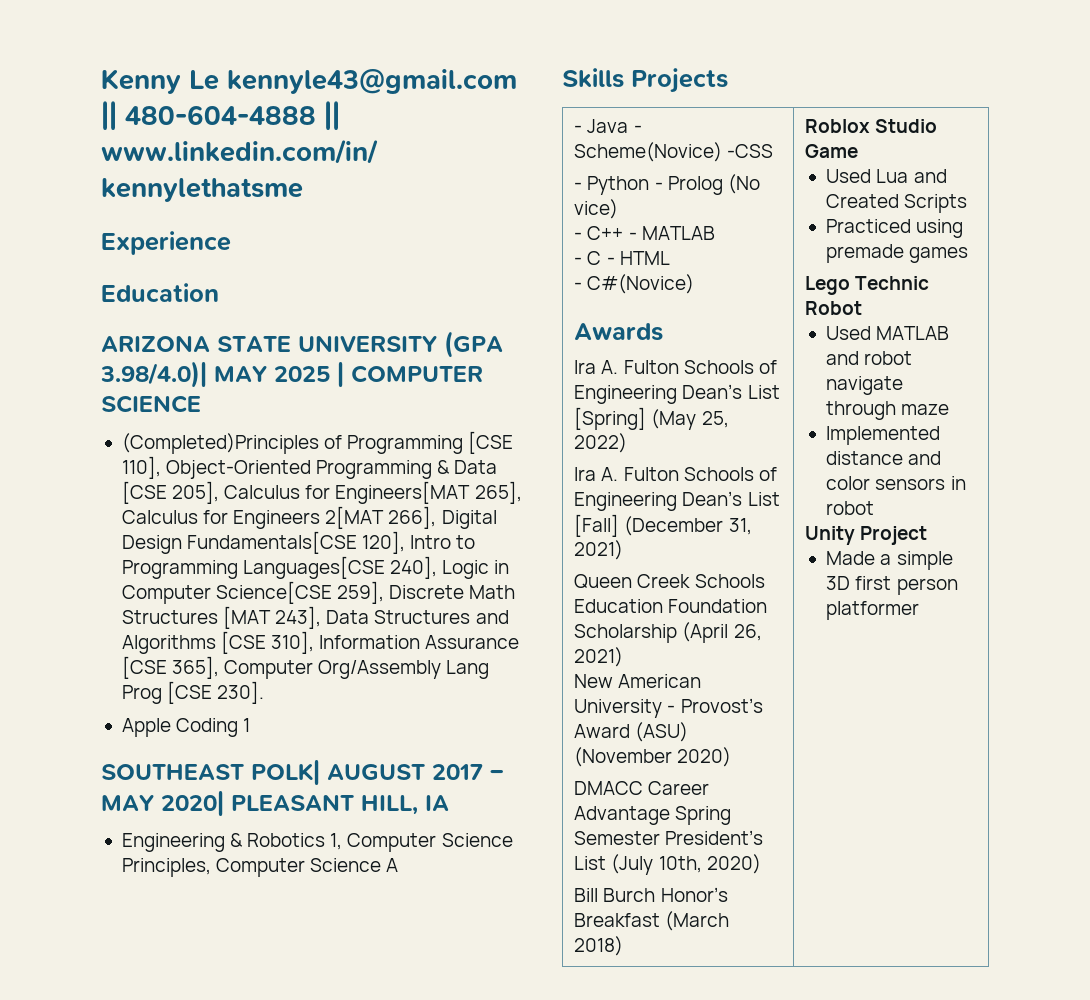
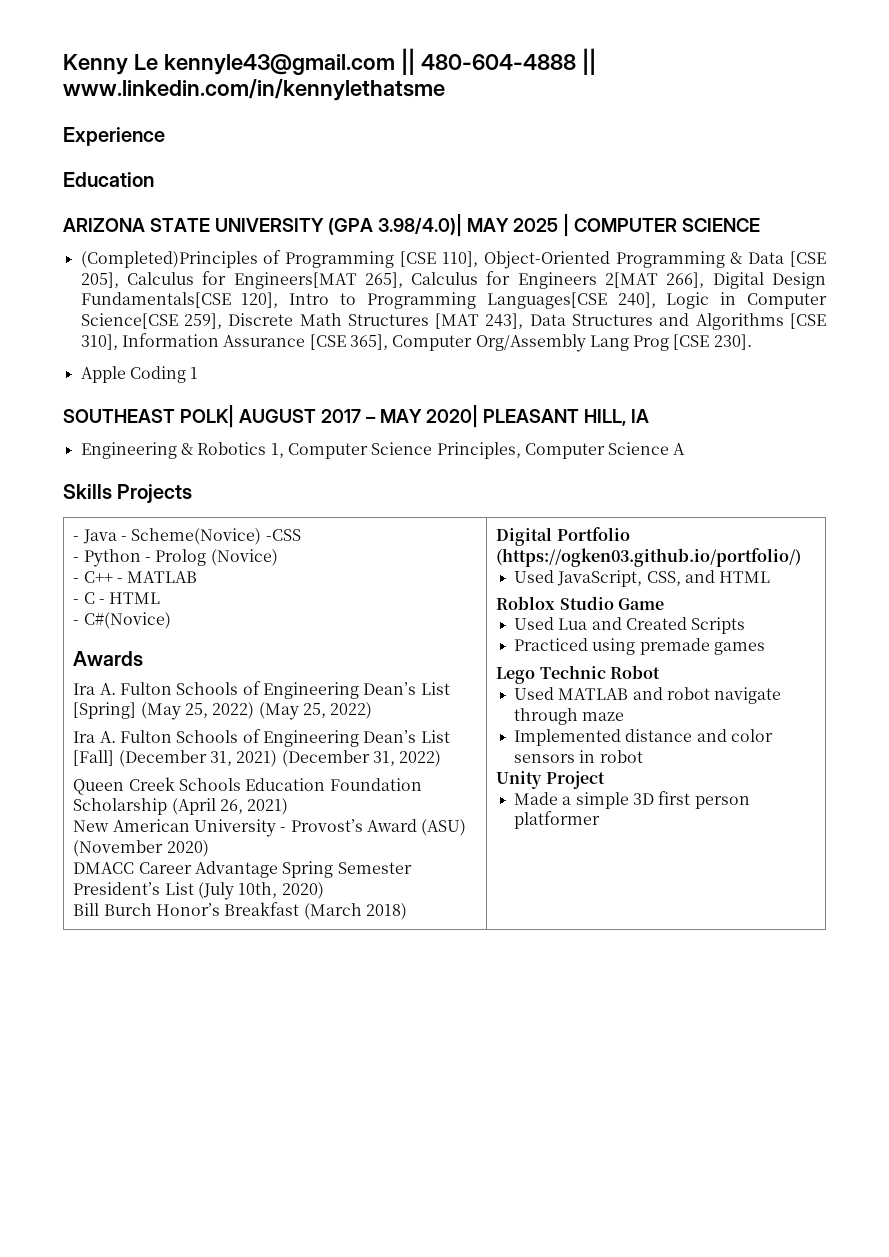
- - Python - Prolog (No vice)
+ - Python - Prolog (Novice)
- Ira A. Fulton Schools of Engineering Dean’s List [Spring] (May 25, 2022)
+ Ira A. Fulton Schools of Engineering Dean’s List [Spring] (May 25, 2022) (May 25, 2022)
- Ira A. Fulton Schools of Engineering Dean’s List [Fall] (December 31, 2021)
+ Ira A. Fulton Schools of Engineering Dean’s List [Fall] (December 31, 2021) (December 31, 2022)
+ Digital Portfolio (https://ogken03.github.io/portfolio/)
+ Used JavaScript, CSS, and HTML

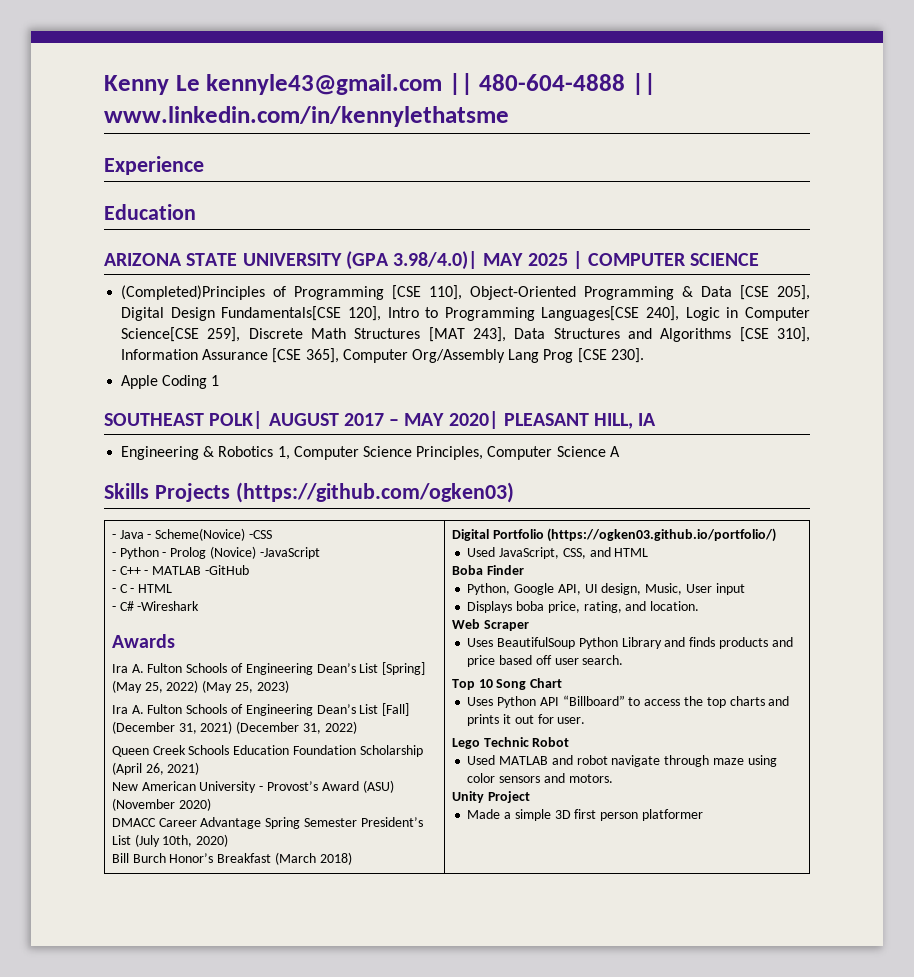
- (Completed)Principles of Programming [CSE 110], Object-Oriented Programming & Data [CSE 205], Calculus for Engineers[MAT 265], Calculus for Engineers 2[MAT 266], Digital Design Fundamentals[CSE 120], Intro to Programming Languages[CSE 240], Logic in Computer Science[CSE 259], Discrete Math Structures [MAT 243], Data Structures and Algorithms [CSE 310], Information Assurance [CSE 365], Computer Org/Assembly Lang Prog [CSE 230].
+ (Completed)Principles of Programming [CSE 110], Object-Oriented Programming & Data [CSE 205], Digital Design Fundamentals[CSE 120], Intro to Programming Languages[CSE 240], Logic in Computer Science[CSE 259], Discrete Math Structures [MAT 243], Data Structures and Algorithms [CSE 310], Information Assurance [CSE 365], Computer Org/Assembly Lang Prog [CSE 230].
- Skills Projects
+ Skills Projects (https://github.com/ogken03)
- - Python - Prolog (Novice)
+ - Python - Prolog (Novice) -JavaScript
- - C++ - MATLAB
+ - C++ - MATLAB -GitHub
- - C#(Novice)
+ - C# -Wireshark
- Ira A. Fulton Schools of Engineering Dean’s List [Spring] (May 25, 2022) (May 25, 2022)
+ Ira A. Fulton Schools of Engineering Dean’s List [Spring] (May 25, 2022) (May 25, 2023)
- Roblox Studio Game
- Used Lua and Created Scripts
- Practiced using premade games
+ Boba Finder
+ Python, Google API, UI design, Music, User input
+ Displays boba price, rating, and location.
+ Web Scraper
+ Uses BeautifulSoup Python Library and finds products and price based off user search.
+ Top 10 Song Chart
+ Uses Python API “Billboard” to access the top charts and prints it out for user.
- Used MATLAB and robot navigate through maze
- Implemented distance and color sensors in robot
+ Used MATLAB and robot navigate through maze using color sensors and motors.

